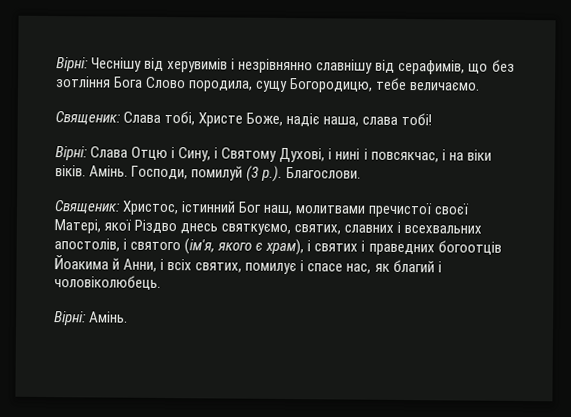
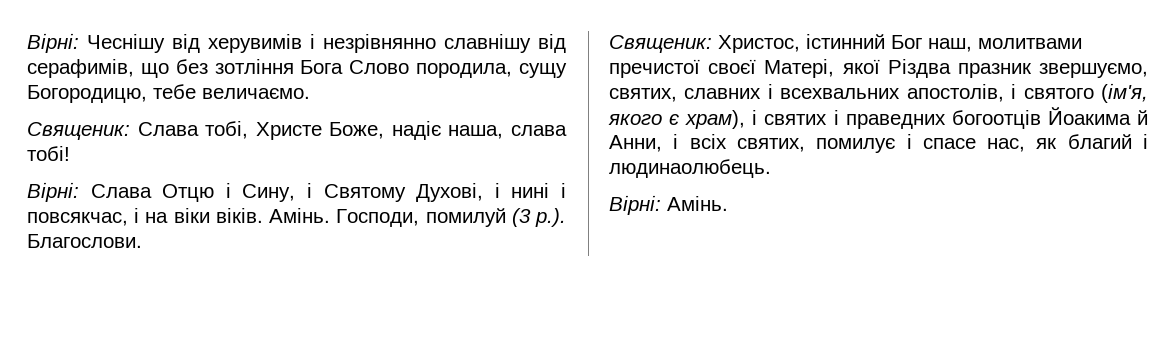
- Священик: Христос, істинний Бог наш, молитвами пречистої своєї Матері, якої Різдво днесь святкуємо, святих, славних і всехвальних апостолів, і святого (ім'я, якого є храм), і святих і праведних богоотців Йоакима й Анни, і всіх святих, помилує і спасе нас, як благий і чоловіколюбець.
+ Священик: Христос, істинний Бог наш, молитвами пречистої своєї Матері, якої Різдва празник звершуємо, святих, славних і всехвальних апостолів, і святого (ім'я, якого є храм), і святих і праведних богоотців Йоакима й Анни, і всіх святих, помилує і спасе нас, як благий і людинаолюбець.

